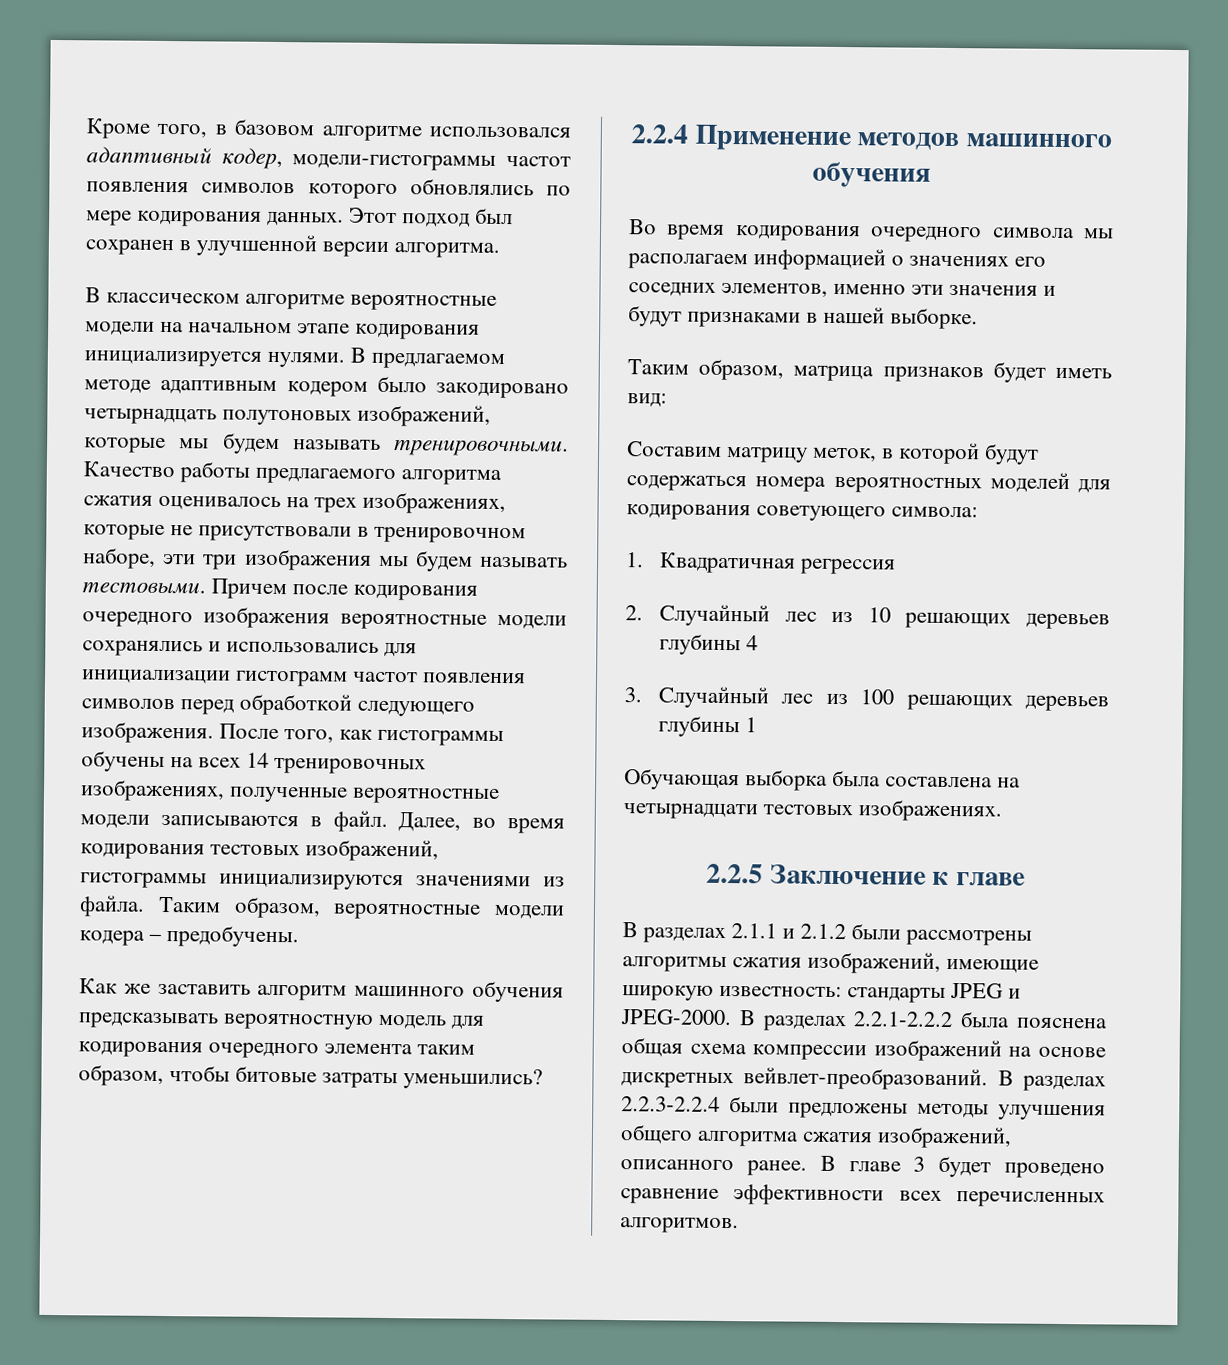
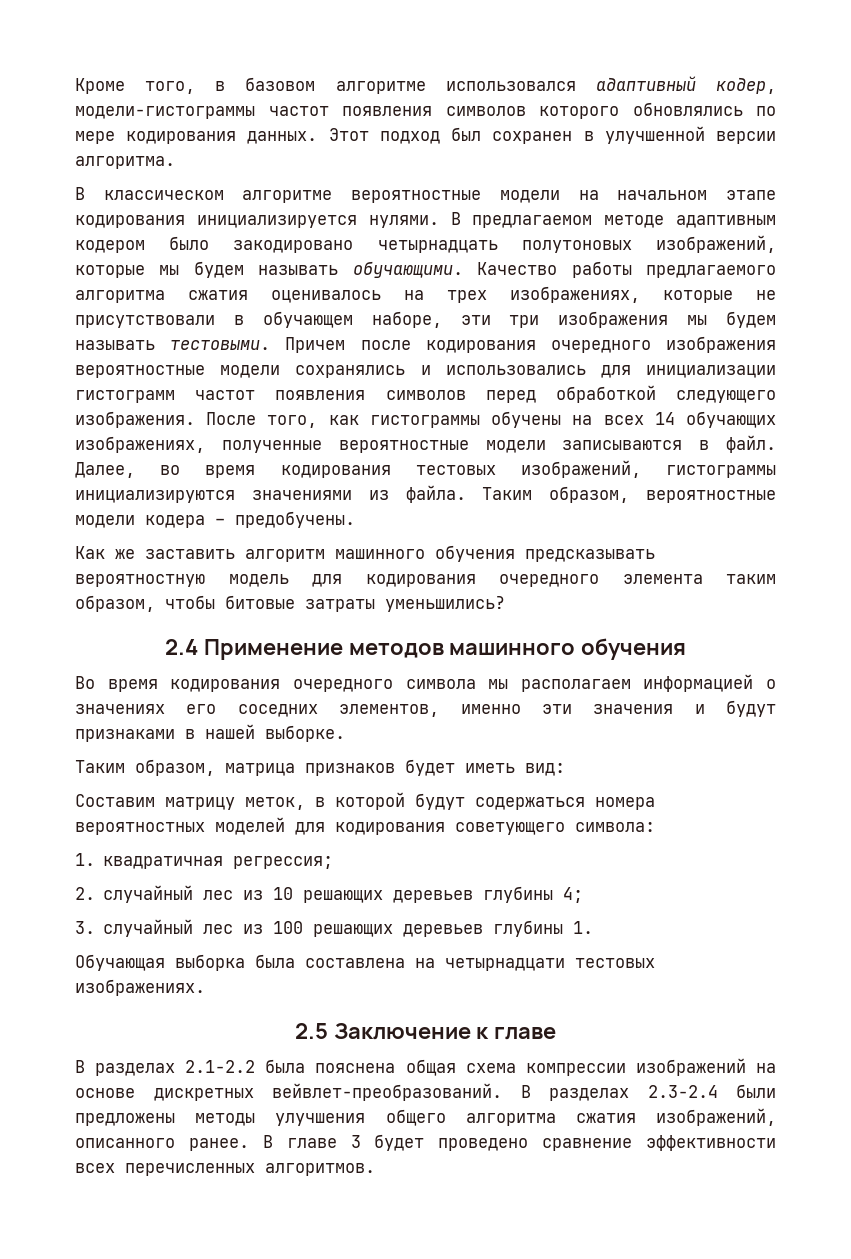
- В предлагаемом методе адаптивным кодером было закодировано четырнадцать полутоновых изображений, которые мы будем называть тренировочными.
+ В предлагаемом методе адаптивным кодером было закодировано четырнадцать полутоновых изображений, которые мы будем называть обучающими.
- Качество работы предлагаемого алгоритма сжатия оценивалось на трех изображениях, которые не присутствовали в тренировочном наборе, эти три изображения мы будем называть тестовыми.
+ Качество работы предлагаемого алгоритма сжатия оценивалось на трех изображениях, которые не присутствовали в обучающем наборе, эти три изображения мы будем называть тестовыми.
- После того, как гистограммы обучены на всех 14 тренировочных изображениях, полученные вероятностные модели записываются в файл.
+ После того, как гистограммы обучены на всех 14 обучающих изображениях, полученные вероятностные модели записываются в файл.
- 2.2.4 Применение методов машинного обучения
+ 2.4 Применение методов машинного обучения
- 1. Квадратичная регрессия
+ 1. квадратичная регрессия;
- 2. Случайный лес из 10 решающих деревьев глубины 4
+ 2. случайный лес из 10 решающих деревьев глубины 4;
- 3. Случайный лес из 100 решающих деревьев глубины 1
+ 3. случайный лес из 100 решающих деревьев глубины 1.
- 2.2.5 Заключение к главе
+ 2.5 Заключение к главе
- В разделах 2.1.1 и 2.1.2 были рассмотрены алгоритмы сжатия изображений, имеющие широкую известность: стандарты JPEG и JPEG-2000. В разделах 2.2.1-2.2.2 была пояснена общая схема компрессии изображений на основе дискретных вейвлет-преобразований.
+ В разделах 2.1-2.2 была пояснена общая схема компрессии изображений на основе дискретных вейвлет-преобразований.
- В разделах 2.2.3-2.2.4 были предложены методы улучшения общего алгоритма сжатия изображений, описанного ранее.
+ В разделах 2.3-2.4 были предложены методы улучшения общего алгоритма сжатия изображений, описанного ранее.

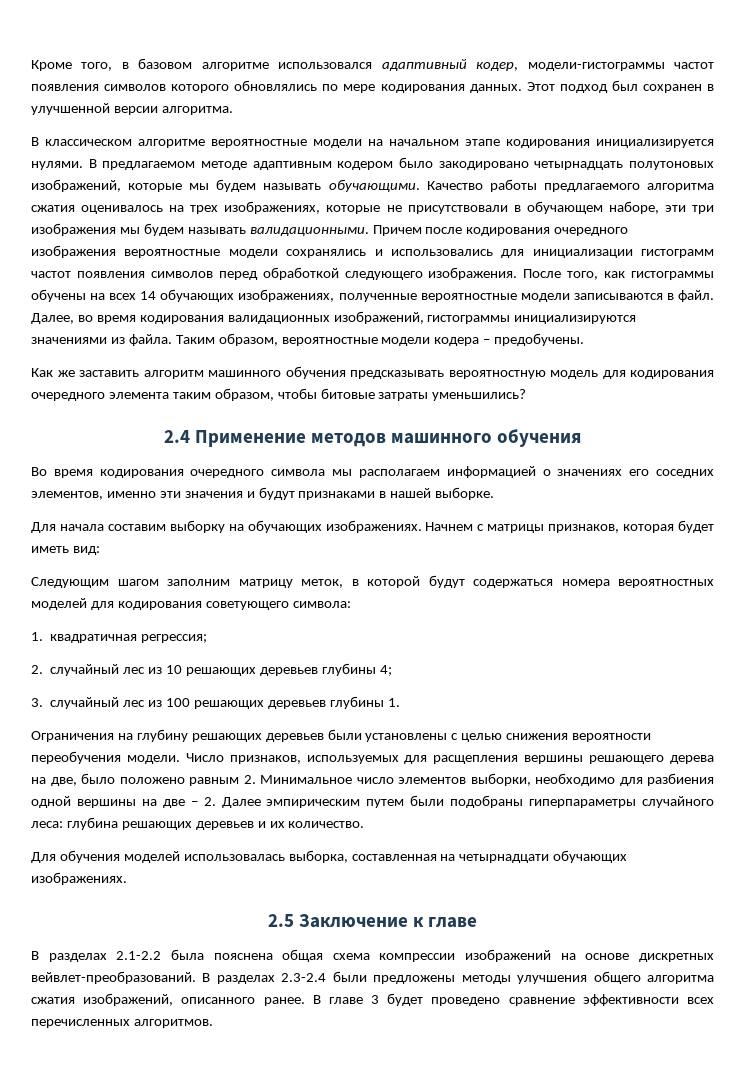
- Качество работы предлагаемого алгоритма сжатия оценивалось на трех изображениях, которые не присутствовали в обучающем наборе, эти три изображения мы будем называть тестовыми.
+ Качество работы предлагаемого алгоритма сжатия оценивалось на трех изображениях, которые не присутствовали в обучающем наборе, эти три изображения мы будем называть валидационными.
- Далее, во время кодирования тестовых изображений, гистограммы инициализируются значениями из файла.
+ Далее, во время кодирования валидационных изображений, гистограммы инициализируются значениями из файла.
- Таким образом, матрица признаков будет иметь вид:
+ Для начала составим выборку на обучающих изображениях. Начнем с матрицы признаков, которая будет иметь вид:
- Составим матрицу меток, в которой будут содержаться номера вероятностных моделей для кодирования советующего символа:
+ Следующим шагом заполним матрицу меток, в которой будут содержаться номера вероятностных моделей для кодирования советующего символа:
- Обучающая выборка была составлена на четырнадцати тестовых изображениях.
+ Ограничения на глубину решающих деревьев были установлены с целью снижения вероятности переобучения модели. Число признаков, используемых для расщепления вершины решающего дерева на две, было положено равным 2. Минимальное число элементов выборки, необходимо для разбиения одной вершины на две – 2. Далее эмпирическим путем были подобраны гиперпараметры случайного леса: глубина решающих деревьев и их количество.
+ Для обучения моделей использовалась выборка, составленная на четырнадцати обучающих изображениях.

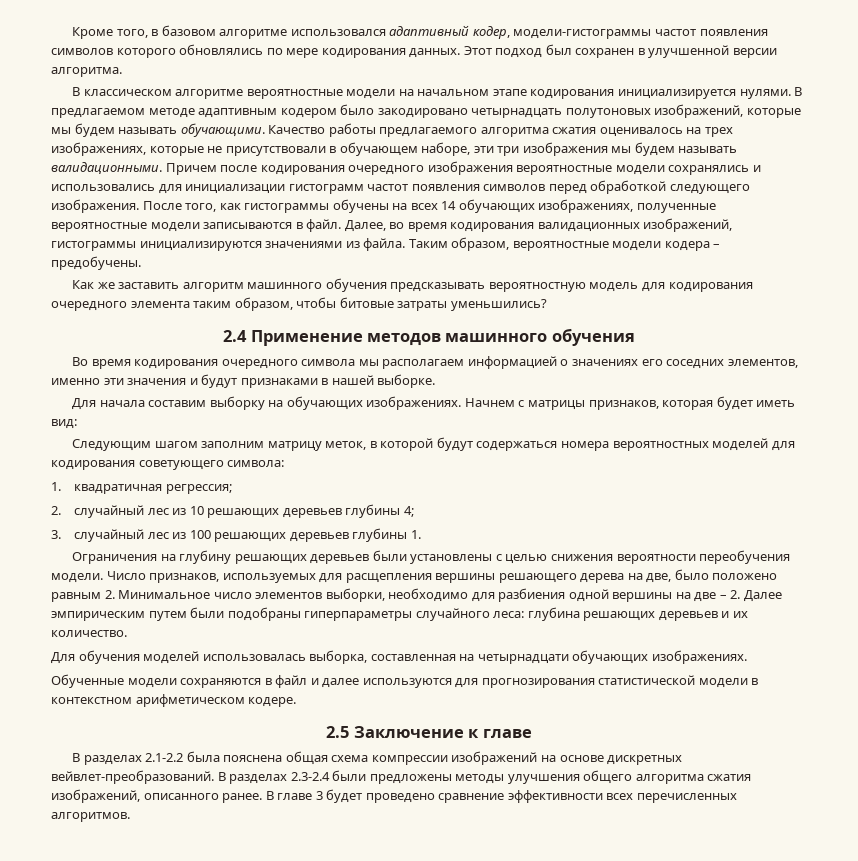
+ Обученные модели сохраняются в файл и далее используются для прогнозирования статистической модели в контекстном арифметическом кодере.

